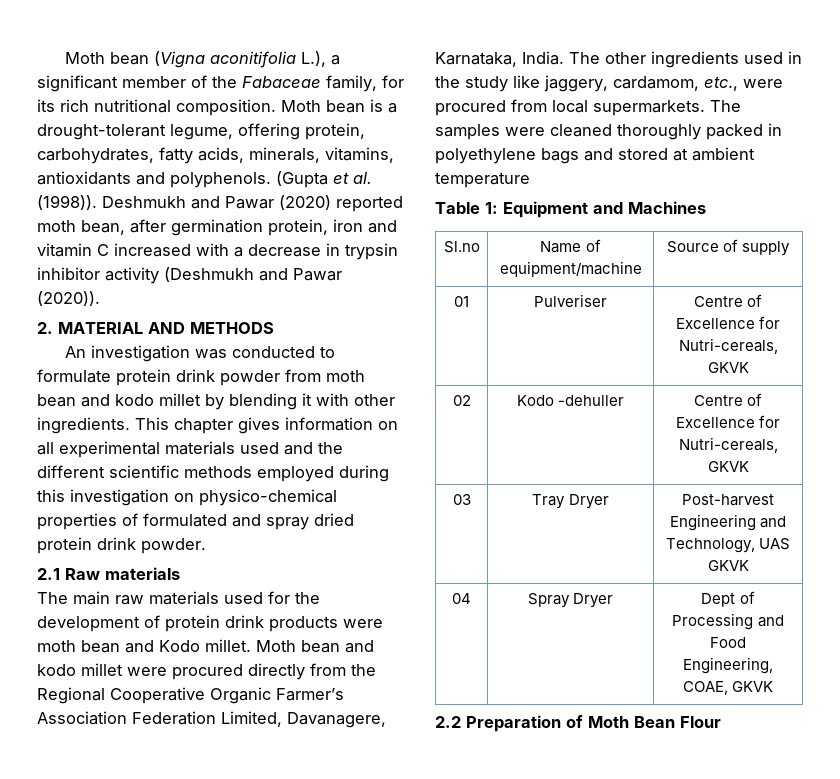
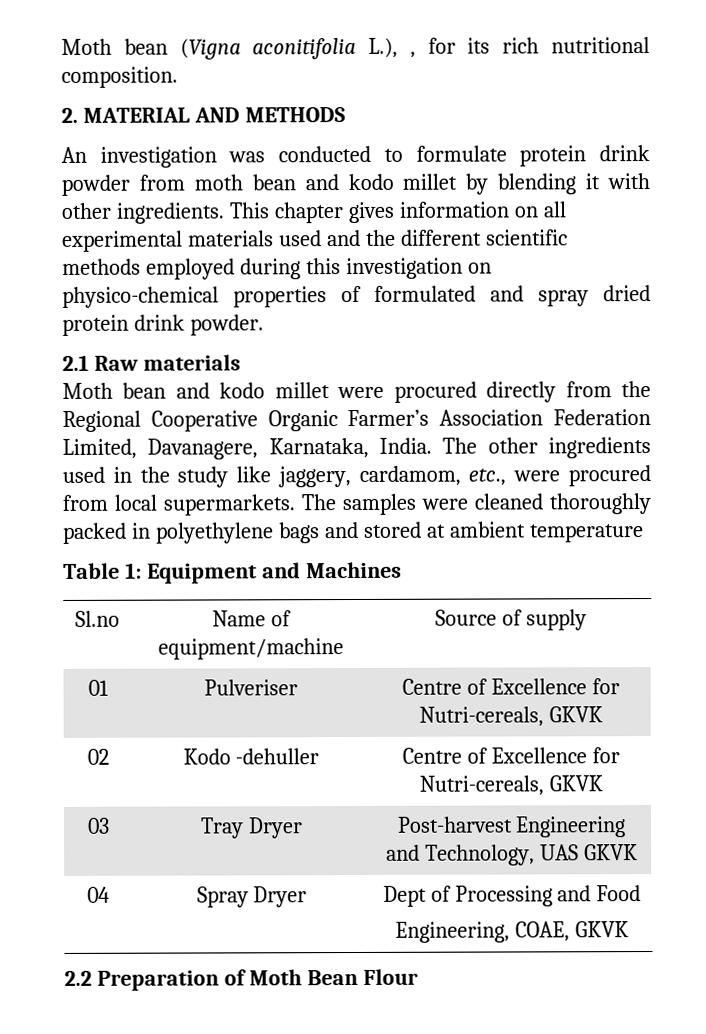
- Moth bean (Vigna aconitifolia L.), a significant member of the Fabaceae family, for its rich nutritional composition. Moth bean is a drought-tolerant legume, offering protein, carbohydrates, fatty acids, minerals, vitamins, antioxidants and polyphenols. (Gupta et al. (1998)). Deshmukh and Pawar (2020) reported moth bean, after germination protein, iron and vitamin C increased with a decrease in trypsin inhibitor activity (Deshmukh and Pawar (2020)).
+ Moth bean (Vigna aconitifolia L.), , for its rich nutritional composition.
- The main raw materials used for the development of protein drink products were moth bean and Kodo millet.

